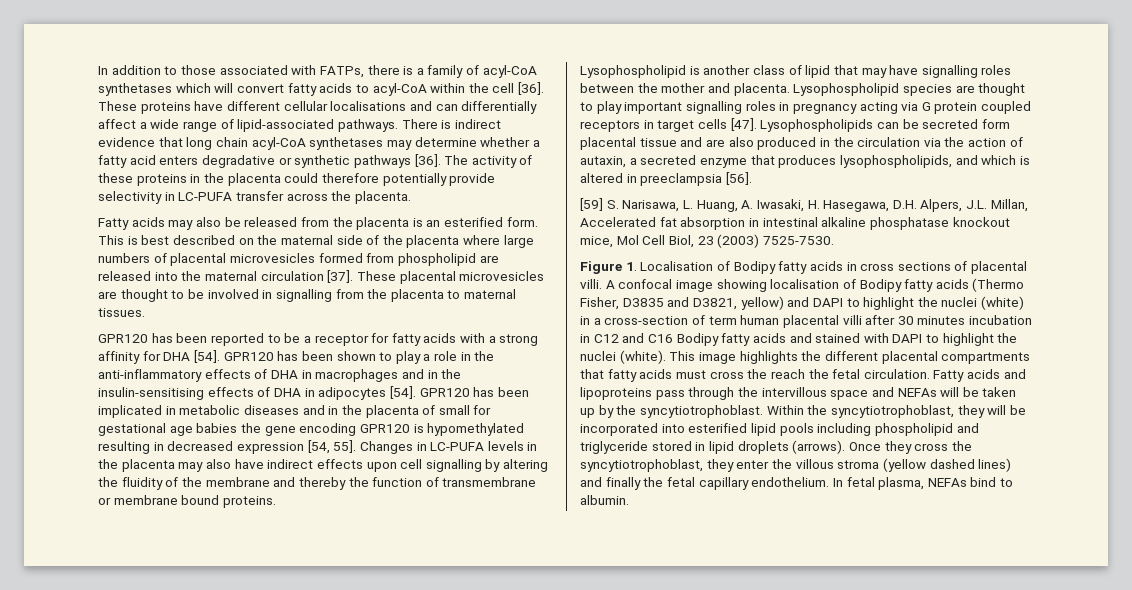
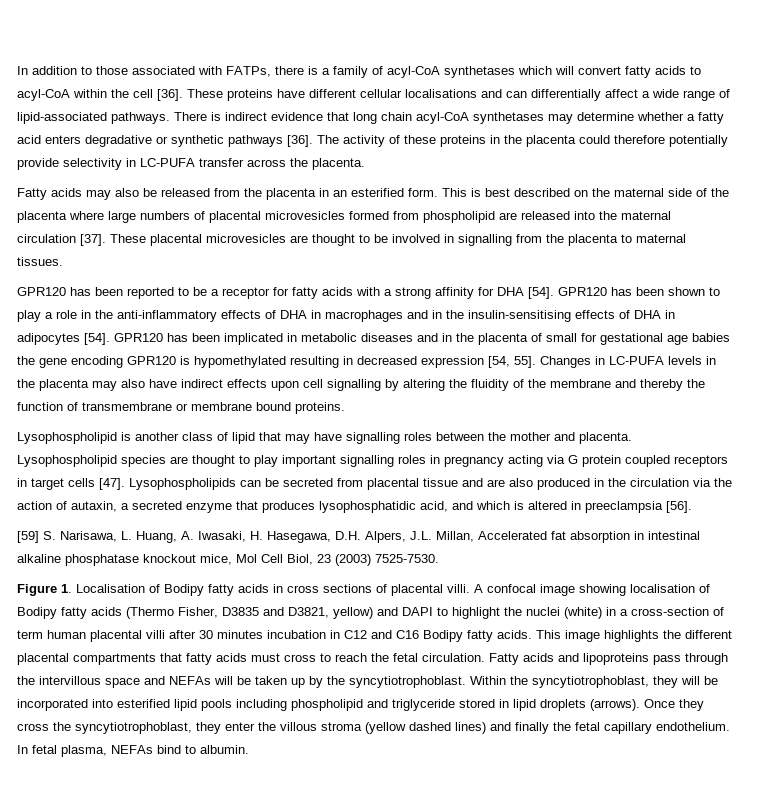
- Fatty acids may also be released from the placenta is an esterified form.
+ Fatty acids may also be released from the placenta in an esterified form.
- Lysophospholipids can be secreted form placental tissue and are also produced in the circulation via the action of autaxin, a secreted enzyme that produces lysophospholipids, and which is altered in preeclampsia [56].
+ Lysophospholipids can be secreted from placental tissue and are also produced in the circulation via the action of autaxin, a secreted enzyme that produces lysophosphatidic acid, and which is altered in preeclampsia [56].
- A confocal image showing localisation of Bodipy fatty acids (Thermo Fisher, D3835 and D3821, yellow) and DAPI to highlight the nuclei (white) in a cross-section of term human placental villi after 30 minutes incubation in C12 and C16 Bodipy fatty acids and stained with DAPI to highlight the nuclei (white).
+ A confocal image showing localisation of Bodipy fatty acids (Thermo Fisher, D3835 and D3821, yellow) and DAPI to highlight the nuclei (white) in a cross-section of term human placental villi after 30 minutes incubation in C12 and C16 Bodipy fatty acids.
- This image highlights the different placental compartments that fatty acids must cross the reach the fetal circulation.
+ This image highlights the different placental compartments that fatty acids must cross to reach the fetal circulation.

